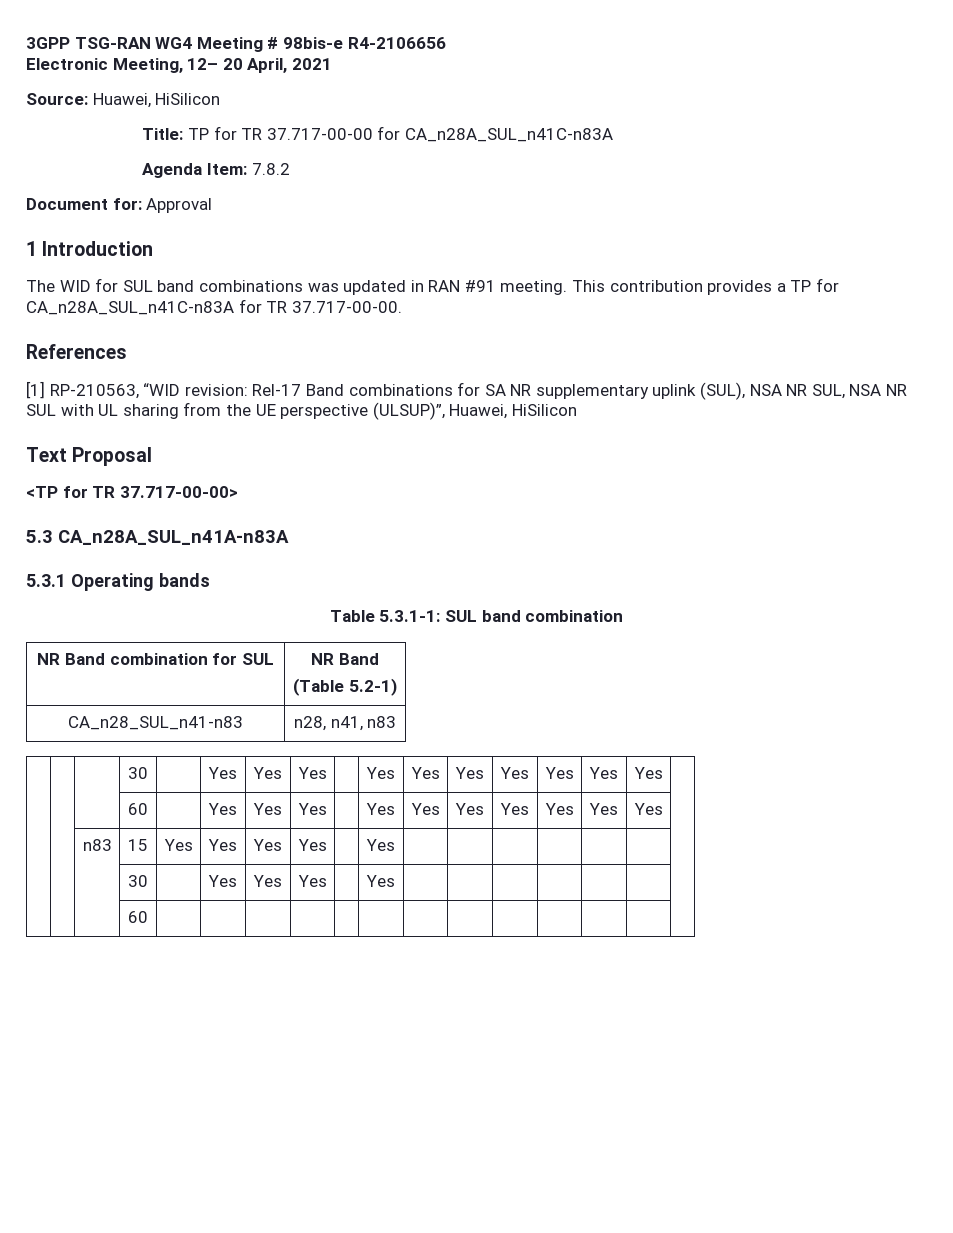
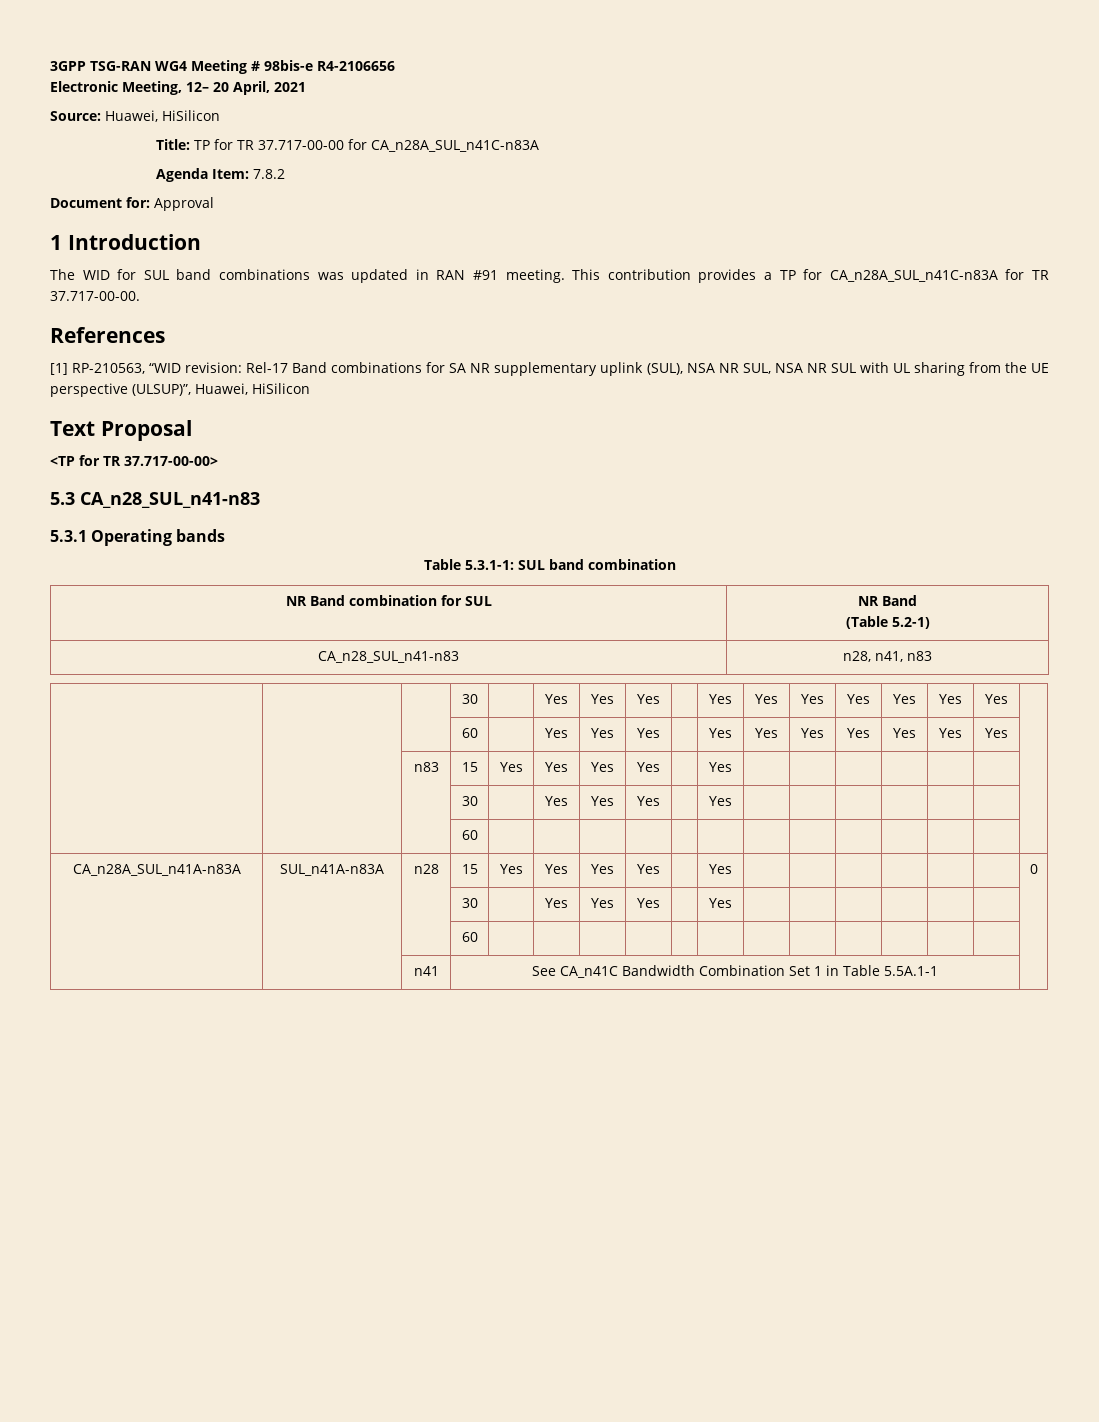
- 5.3 CA_n28A_SUL_n41A-n83A
+ 5.3 CA_n28_SUL_n41-n83
+ CA_n28A_SUL_n41A-n83A | SUL_n41A-n83A | n28 | 15 | Yes | Yes | Yes | Yes | | Yes | | | | | | | 0
+ | | | 30 | | Yes | Yes | Yes | | Yes | | | | | | |
+ | | | 60 | | | | | | | | | | | | |
+ | | n41 | See CA_n41C Bandwidth Combination Set 1 in Table 5.5A.1-1 |

